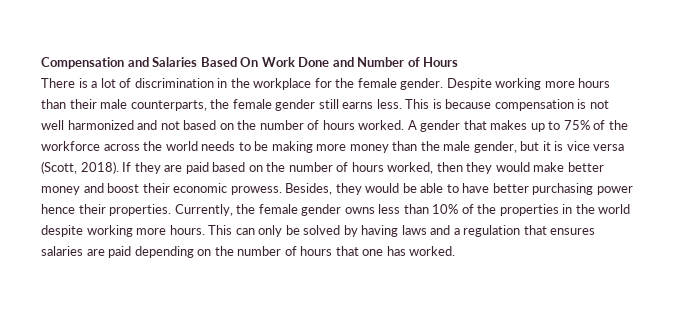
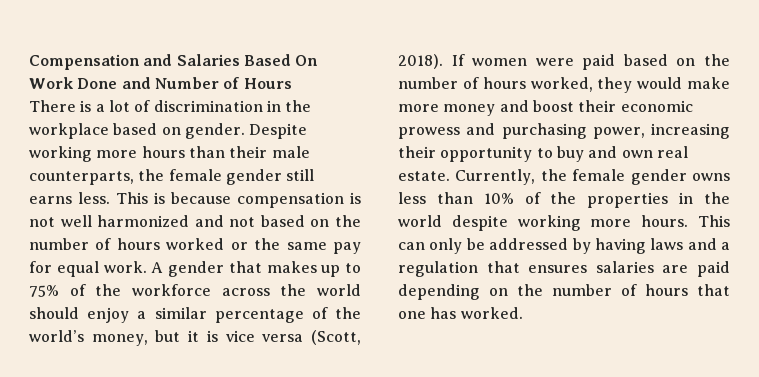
- There is a lot of discrimination in the workplace for the female gender.
+ There is a lot of discrimination in the workplace based on gender.
- This is because compensation is not well harmonized and not based on the number of hours worked.
+ This is because compensation is not well harmonized and not based on the number of hours worked or the same pay for equal work.
- A gender that makes up to 75% of the workforce across the world needs to be making more money than the male gender, but it is vice versa (Scott, 2018).
+ A gender that makes up to 75% of the workforce across the world should enjoy a similar percentage of the world’s money, but it is vice versa (Scott, 2018).
- If they are paid based on the number of hours worked, then they would make better money and boost their economic prowess. Besides, they would be able to have better purchasing power hence their properties.
+ If women were paid based on the number of hours worked, they would make more money and boost their economic prowess and purchasing power, increasing their opportunity to buy and own real estate.
- This can only be solved by having laws and a regulation that ensures salaries are paid depending on the number of hours that one has worked.
+ This can only be addressed by having laws and a regulation that ensures salaries are paid depending on the number of hours that one has worked.

